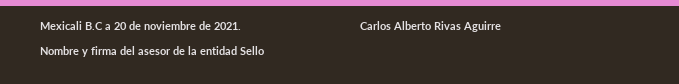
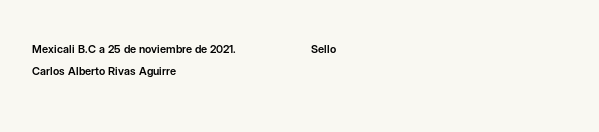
- Mexicali B.C a 20 de noviembre de 2021.
+ Mexicali B.C a 25 de noviembre de 2021.
- Nombre y firma del asesor de la entidad Sello
+ Sello

